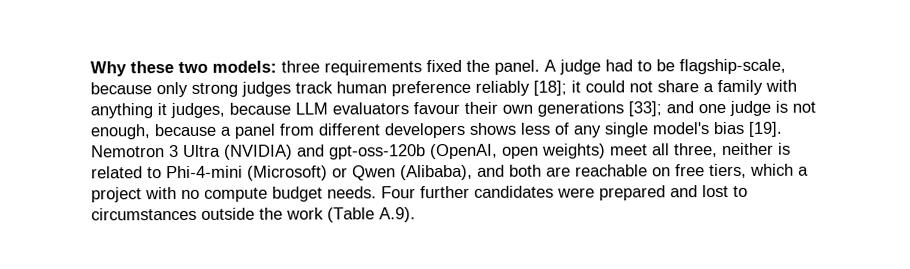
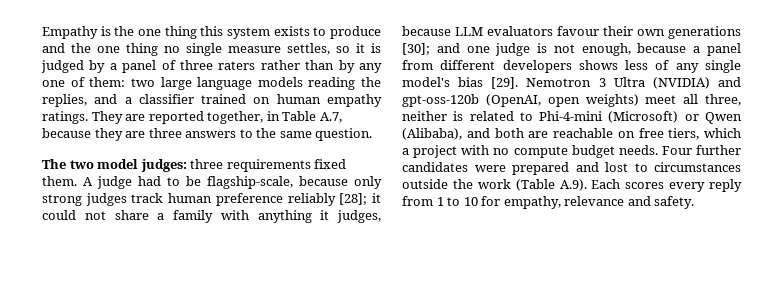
- Why these two models: three requirements fixed the panel.
+ Empathy is the one thing this system exists to produce and the one thing no single measure settles, so it is judged by a panel of three raters rather than by any one of them: two large language models reading the replies, and a classifier trained on human empathy ratings. They are reported together, in Table A.7, because they are three answers to the same question.
+ The two model judges: three requirements fixed them.
- A judge had to be flagship-scale, because only strong judges track human preference reliably [18]; it could not share a family with anything it judges, because LLM evaluators favour their own generations [33]; and one judge is not enough, because a panel from different developers shows less of any single model's bias [19].
+ A judge had to be flagship-scale, because only strong judges track human preference reliably [28]; it could not share a family with anything it judges, because LLM evaluators favour their own generations [30]; and one judge is not enough, because a panel from different developers shows less of any single model's bias [29].
- Four further candidates were prepared and lost to circumstances outside the work (Table A.9).
+ Four further candidates were prepared and lost to circumstances outside the work (Table A.9). Each scores every reply from 1 to 10 for empathy, relevance and safety.

